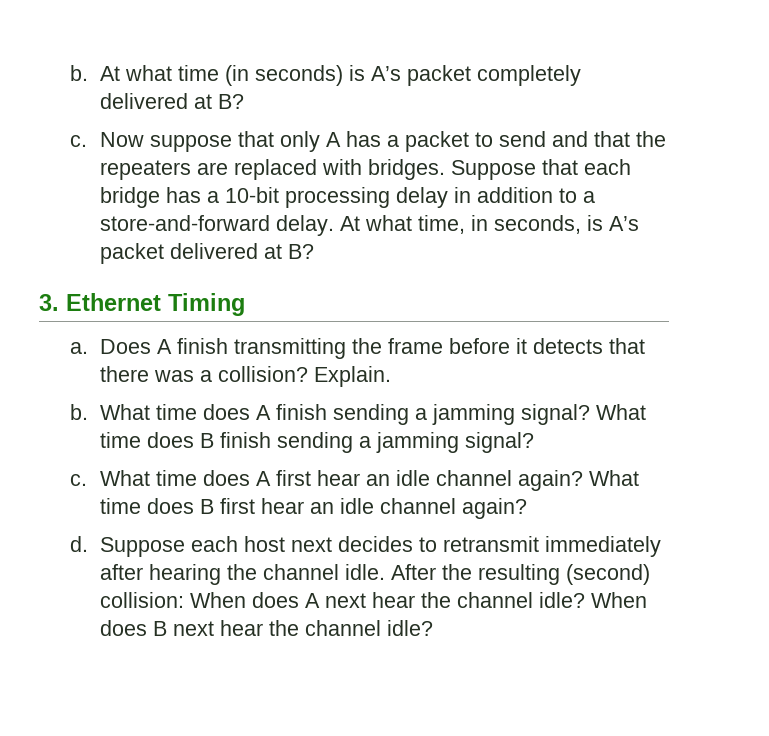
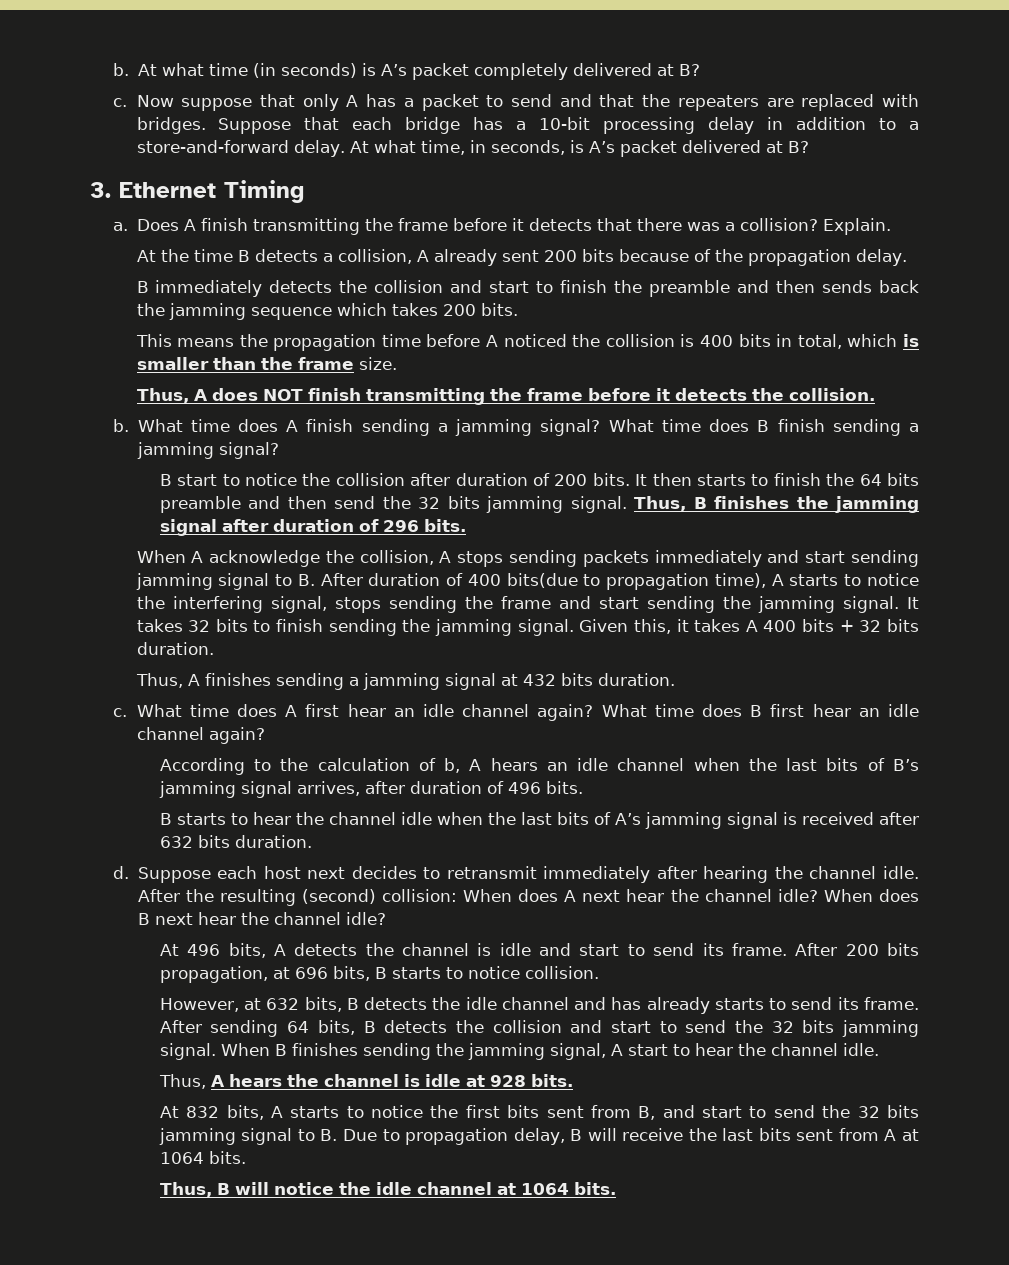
+ At the time B detects a collision, A already sent 200 bits because of the propagation delay.
+ B immediately detects the collision and start to finish the preamble and then sends back the jamming sequence which takes 200 bits.
+ This means the propagation time before A noticed the collision is 400 bits in total, which is smaller than the frame size.
+ Thus, A does NOT finish transmitting the frame before it detects the collision.
+ B start to notice the collision after duration of 200 bits. It then starts to finish the 64 bits preamble and then send the 32 bits jamming signal. Thus, B finishes the jamming signal after duration of 296 bits.
+ When A acknowledge the collision, A stops sending packets immediately and start sending jamming signal to B. After duration of 400 bits(due to propagation time), A starts to notice the interfering signal, stops sending the frame and start sending the jamming signal. It takes 32 bits to finish sending the jamming signal. Given this, it takes A 400 bits + 32 bits duration.
+ Thus, A finishes sending a jamming signal at 432 bits duration.
+ According to the calculation of b, A hears an idle channel when the last bits of B’s jamming signal arrives, after duration of 496 bits.
+ B starts to hear the channel idle when the last bits of A’s jamming signal is received after 632 bits duration.
+ At 496 bits, A detects the channel is idle and start to send its frame. After 200 bits propagation, at 696 bits, B starts to notice collision.
+ However, at 632 bits, B detects the idle channel and has already starts to send its frame. After sending 64 bits, B detects the collision and start to send the 32 bits jamming signal. When B finishes sending the jamming signal, A start to hear the channel idle.
+ Thus, A hears the channel is idle at 928 bits.
+ At 832 bits, A starts to notice the first bits sent from B, and start to send the 32 bits jamming signal to B. Due to propagation delay, B will receive the last bits sent from A at 1064 bits.
+ Thus, B will notice the idle channel at 1064 bits.

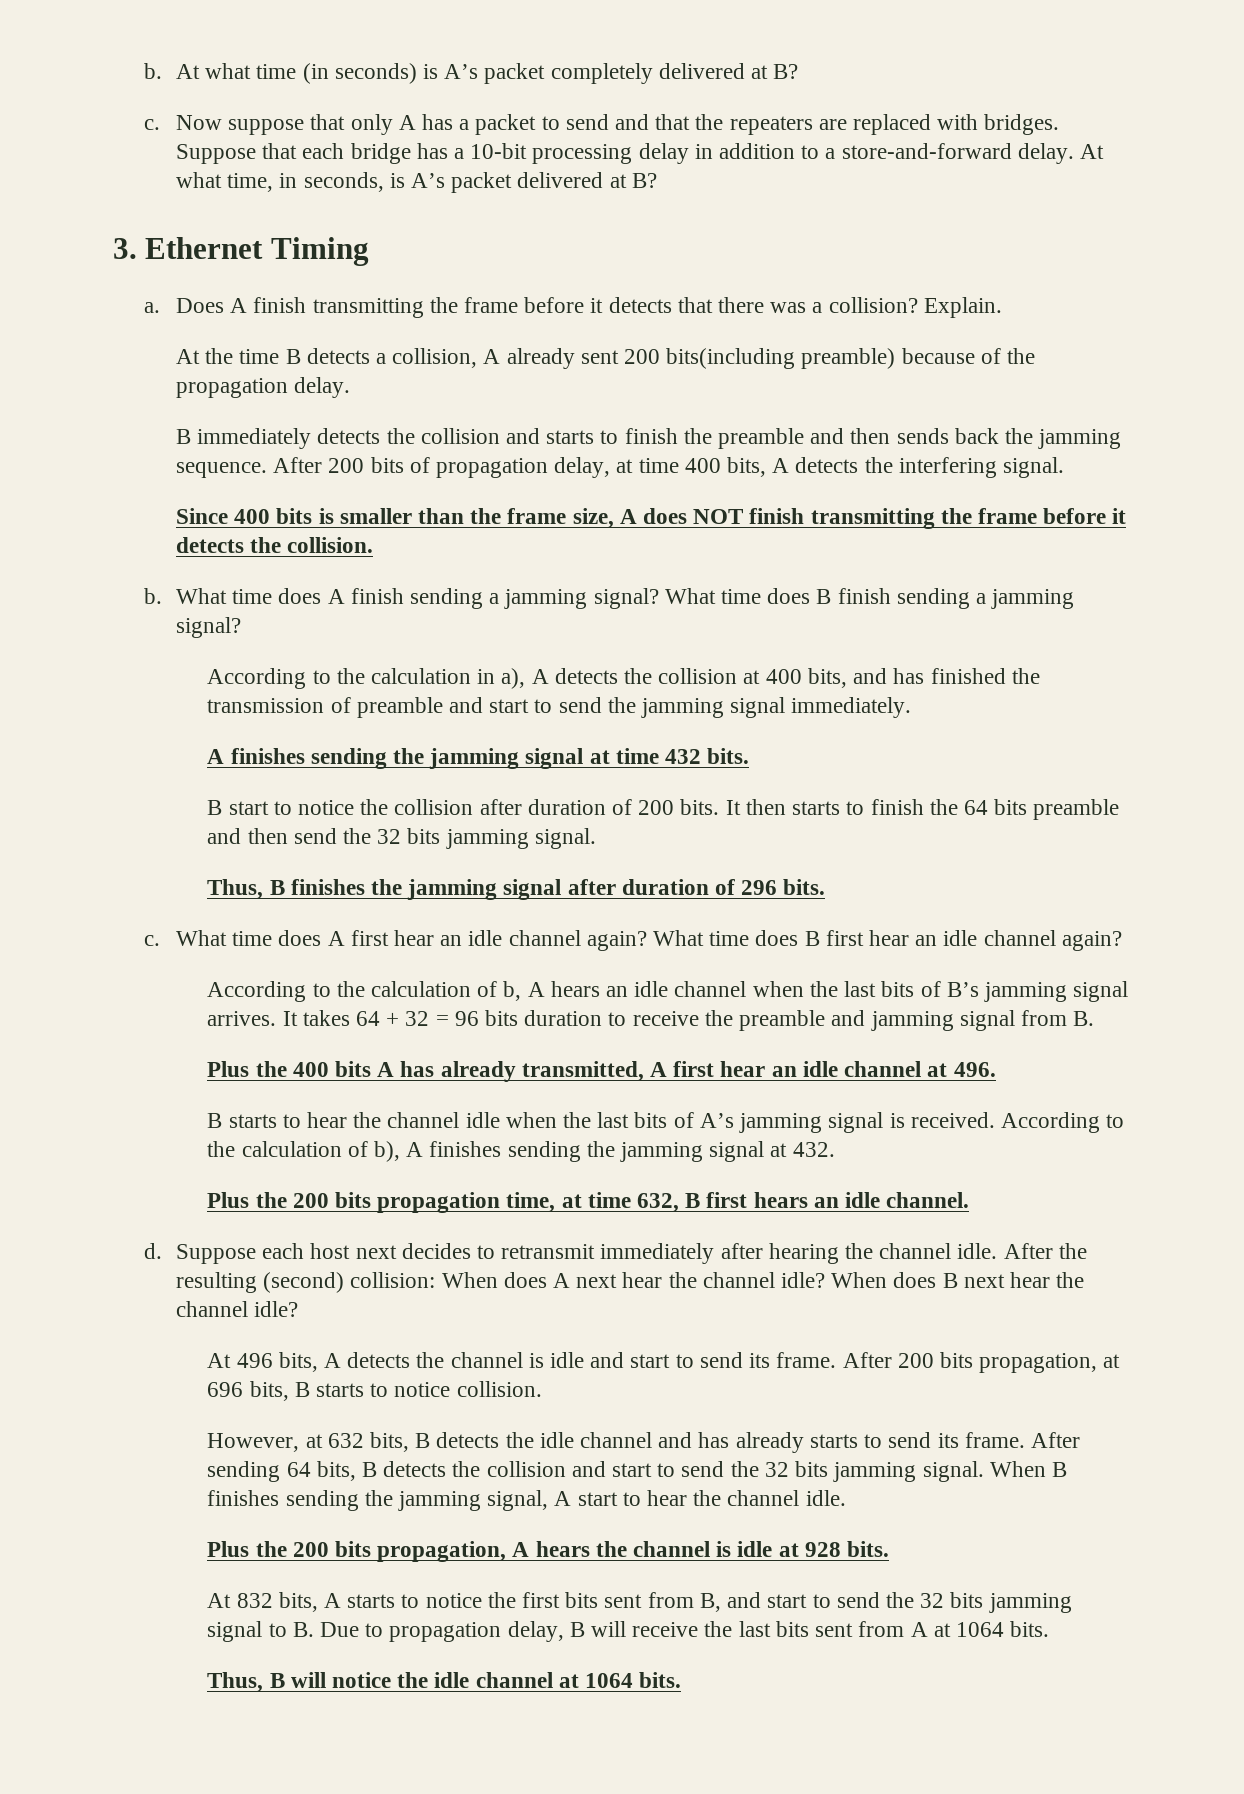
- At the time B detects a collision, A already sent 200 bits because of the propagation delay.
+ At the time B detects a collision, A already sent 200 bits(including preamble) because of the propagation delay.
- B immediately detects the collision and start to finish the preamble and then sends back the jamming sequence which takes 200 bits.
- This means the propagation time before A noticed the collision is 400 bits in total, which is smaller than the frame size.
- Thus, A does NOT finish transmitting the frame before it detects the collision.
+ B immediately detects the collision and starts to finish the preamble and then sends back the jamming sequence. After 200 bits of propagation delay, at time 400 bits, A detects the interfering signal.
+ Since 400 bits is smaller than the frame size, A does NOT finish transmitting the frame before it detects the collision.
+ According to the calculation in a), A detects the collision at 400 bits, and has finished the transmission of preamble and start to send the jamming signal immediately.
+ A finishes sending the jamming signal at time 432 bits.
- It then starts to finish the 64 bits preamble and then send the 32 bits jamming signal. Thus, B finishes the jamming signal after duration of 296 bits.
+ It then starts to finish the 64 bits preamble and then send the 32 bits jamming signal.
+ Thus, B finishes the jamming signal after duration of 296 bits.
- When A acknowledge the collision, A stops sending packets immediately and start sending jamming signal to B. After duration of 400 bits(due to propagation time), A starts to notice the interfering signal, stops sending the frame and start sending the jamming signal. It takes 32 bits to finish sending the jamming signal. Given this, it takes A 400 bits + 32 bits duration.
- Thus, A finishes sending a jamming signal at 432 bits duration.
- According to the calculation of b, A hears an idle channel when the last bits of B’s jamming signal arrives, after duration of 496 bits.
+ According to the calculation of b, A hears an idle channel when the last bits of B’s jamming signal arrives. It takes 64 + 32 = 96 bits duration to receive the preamble and jamming signal from B.
+ Plus the 400 bits A has already transmitted, A first hear an idle channel at 496.
- B starts to hear the channel idle when the last bits of A’s jamming signal is received after 632 bits duration.
+ B starts to hear the channel idle when the last bits of A’s jamming signal is received. According to the calculation of b), A finishes sending the jamming signal at 432.
+ Plus the 200 bits propagation time, at time 632, B first hears an idle channel.
- Thus, A hears the channel is idle at 928 bits.
+ Plus the 200 bits propagation, A hears the channel is idle at 928 bits.

